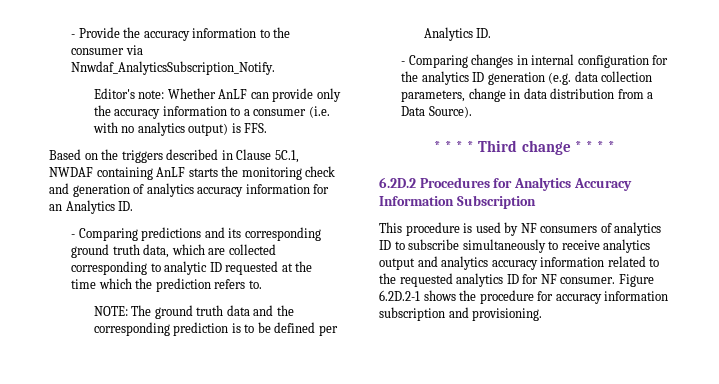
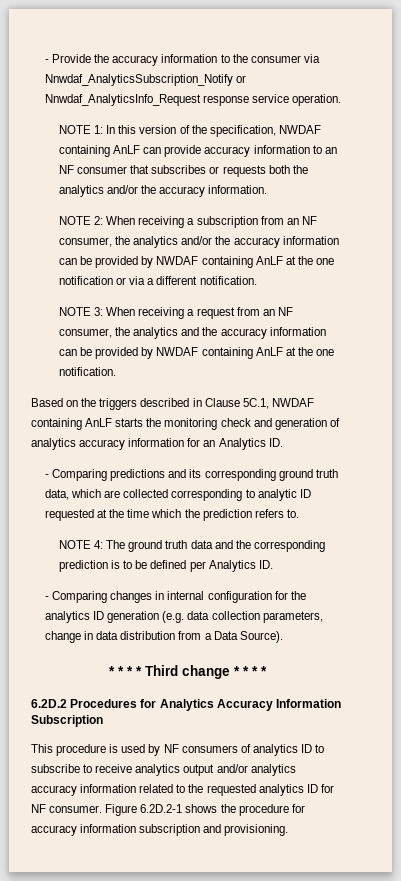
- - Provide the accuracy information to the consumer via Nnwdaf_AnalyticsSubscription_Notify.
- Editor's note: Whether AnLF can provide only the accuracy information to a consumer (i.e. with no analytics output) is FFS.
+ - Provide the accuracy information to the consumer via Nnwdaf_AnalyticsSubscription_Notify or Nnwdaf_AnalyticsInfo_Request response service operation.
+ NOTE 1: In this version of the specification, NWDAF containing AnLF can provide accuracy information to an NF consumer that subscribes or requests both the analytics and/or the accuracy information.
+ NOTE 2: When receiving a subscription from an NF consumer, the analytics and/or the accuracy information can be provided by NWDAF containing AnLF at the one notification or via a different notification.
+ NOTE 3: When receiving a request from an NF consumer, the analytics and the accuracy information can be provided by NWDAF containing AnLF at the one notification.
- NOTE: The ground truth data and the corresponding prediction is to be defined per Analytics ID.
+ NOTE 4: The ground truth data and the corresponding prediction is to be defined per Analytics ID.
- This procedure is used by NF consumers of analytics ID to subscribe simultaneously to receive analytics output and analytics accuracy information related to the requested analytics ID for NF consumer.
+ This procedure is used by NF consumers of analytics ID to subscribe to receive analytics output and/or analytics accuracy information related to the requested analytics ID for NF consumer.

